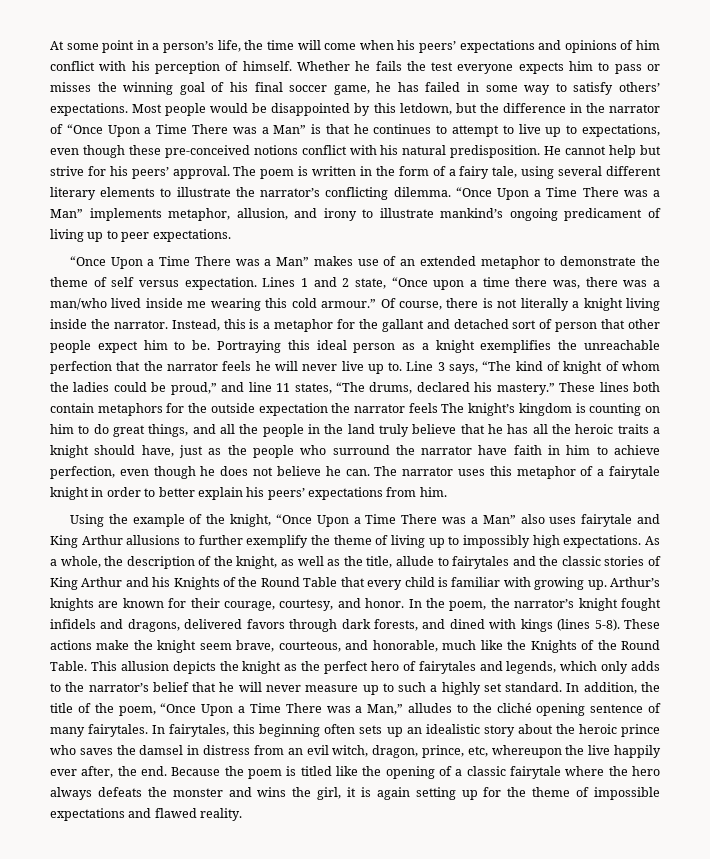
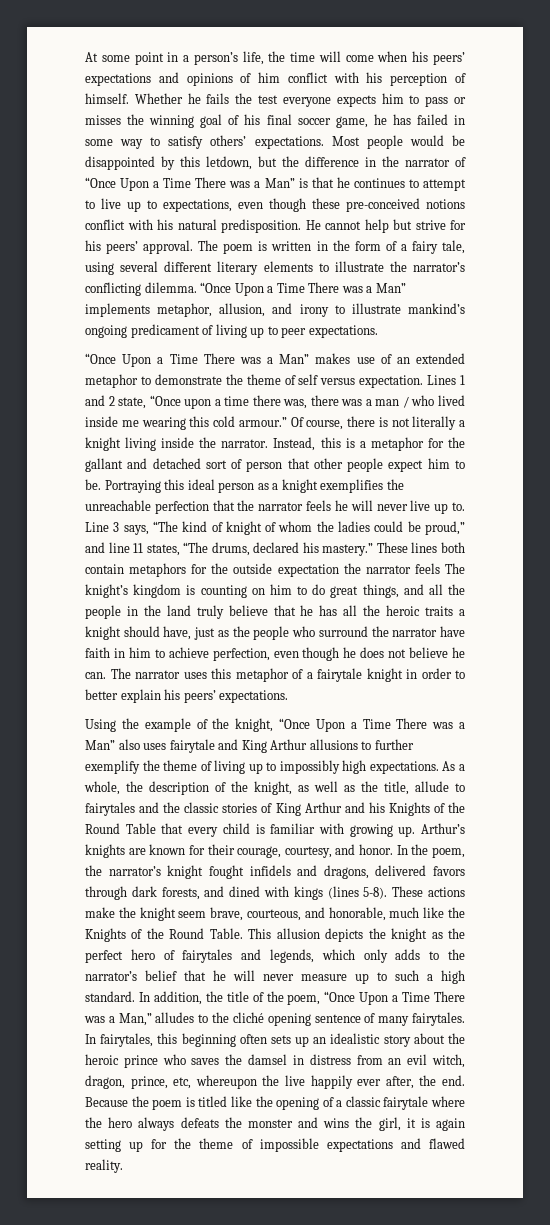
- Lines 1 and 2 state, “Once upon a time there was, there was a man/who lived inside me wearing this cold armour.”
+ Lines 1 and 2 state, “Once upon a time there was, there was a man / who lived inside me wearing this cold armour.”
- The narrator uses this metaphor of a fairytale knight in order to better explain his peers’ expectations from him.
+ The narrator uses this metaphor of a fairytale knight in order to better explain his peers’ expectations.
- This allusion depicts the knight as the perfect hero of fairytales and legends, which only adds to the narrator’s belief that he will never measure up to such a highly set standard.
+ This allusion depicts the knight as the perfect hero of fairytales and legends, which only adds to the narrator’s belief that he will never measure up to such a high standard.

